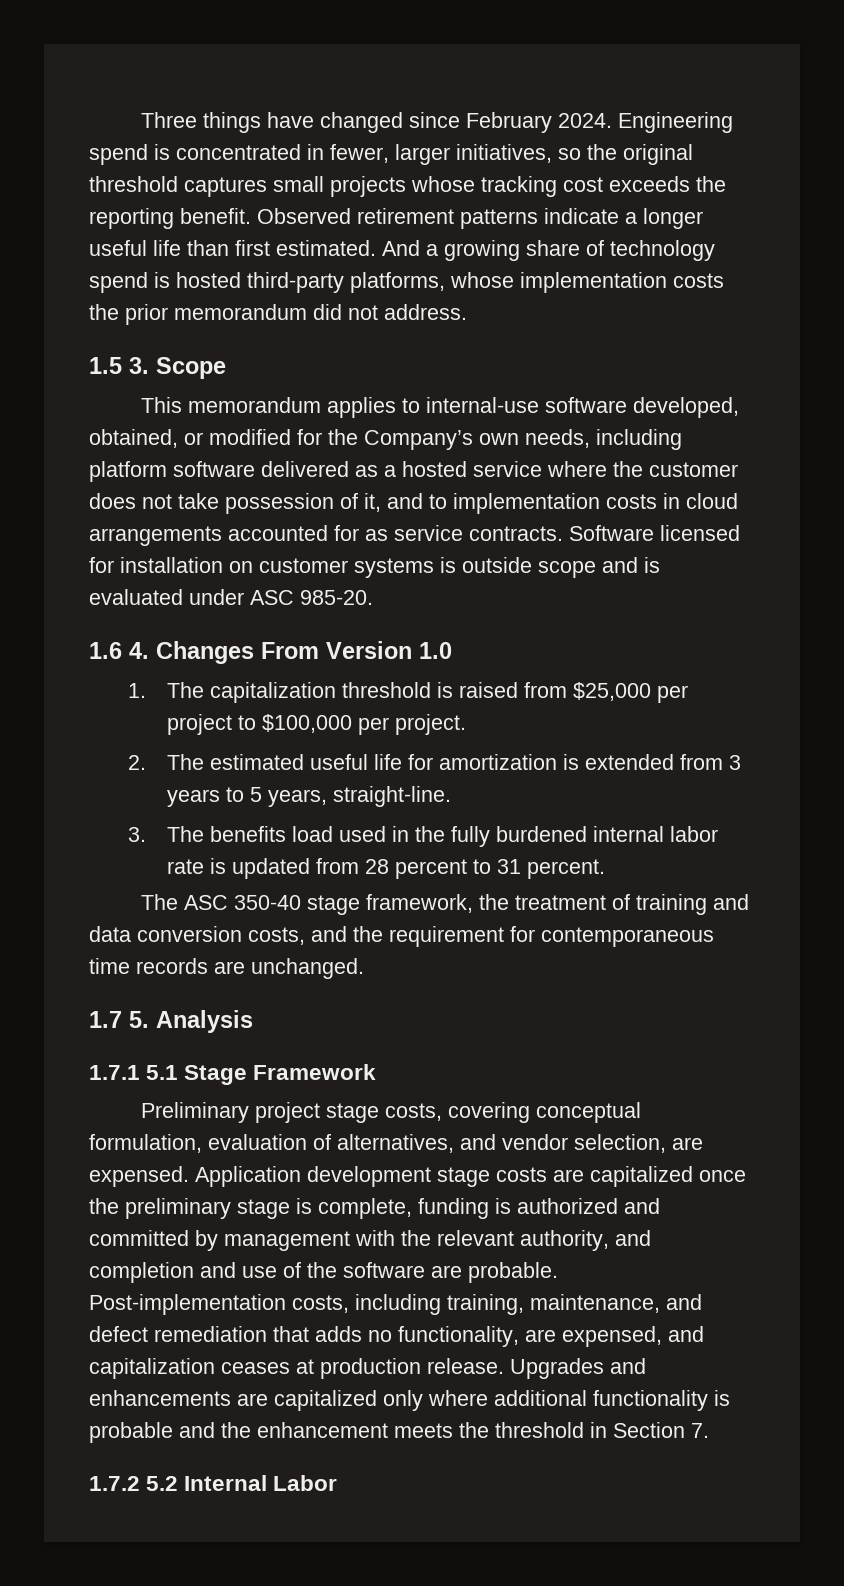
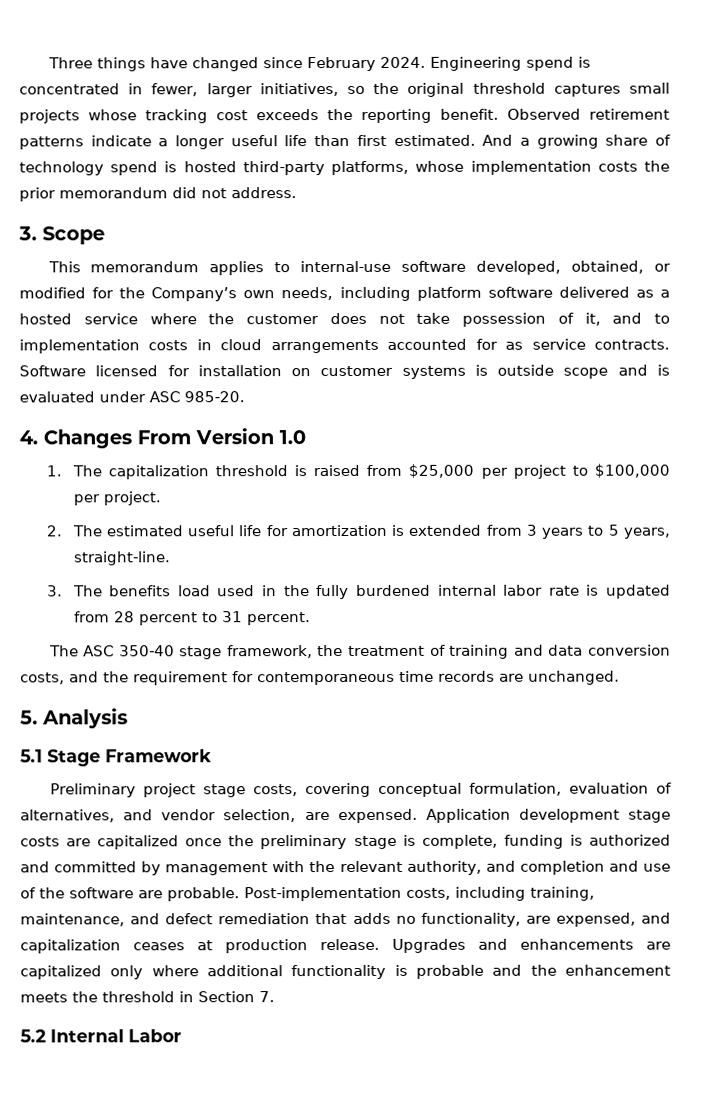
- 1.5 3. Scope
+ 3. Scope
- 1.6 4. Changes From Version 1.0
+ 4. Changes From Version 1.0
- 1.7 5. Analysis
+ 5. Analysis
- 1.7.1 5.1 Stage Framework
+ 5.1 Stage Framework
- 1.7.2 5.2 Internal Labor
+ 5.2 Internal Labor

